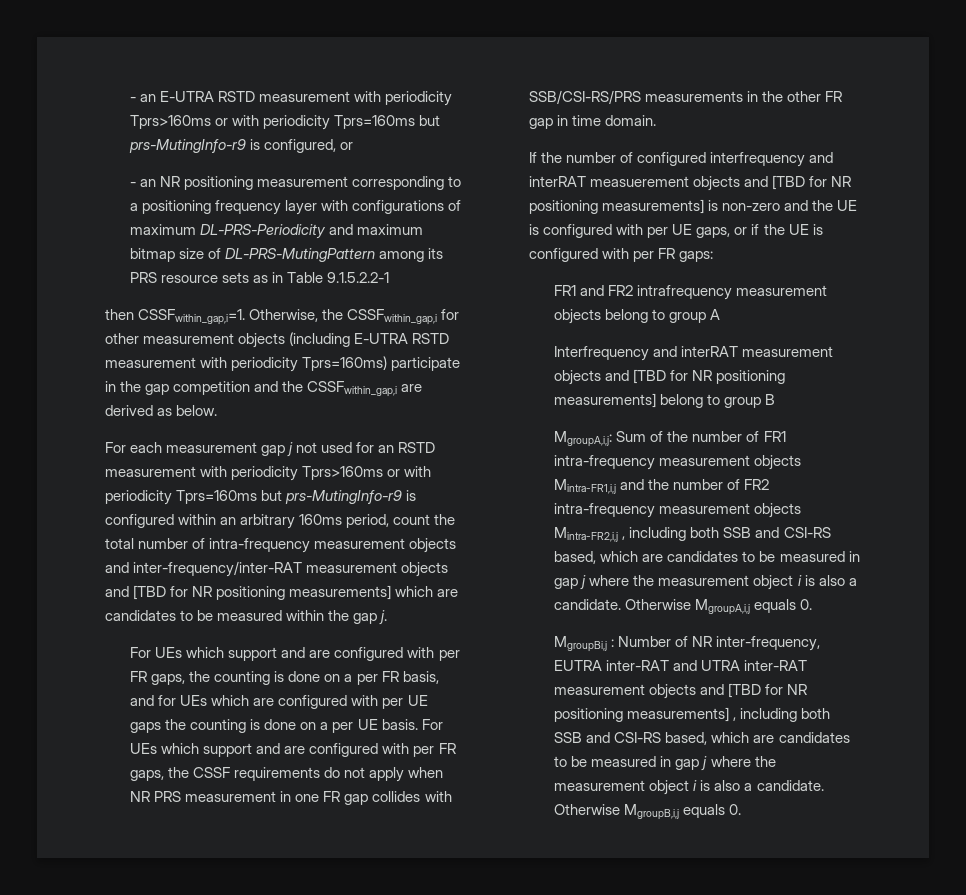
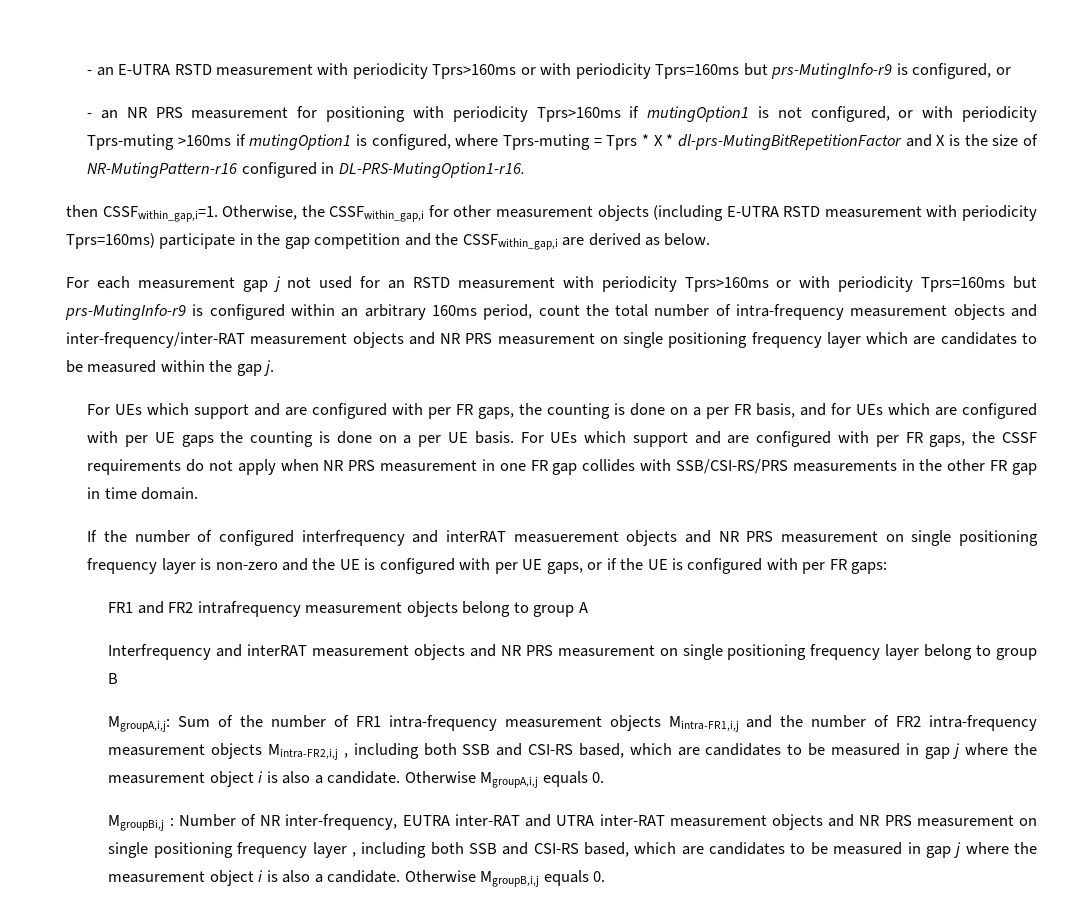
- - an NR positioning measurement corresponding to a positioning frequency layer with configurations of maximum DL-PRS-Periodicity and maximum bitmap size of DL-PRS-MutingPattern among its PRS resource sets as in Table 9.1.5.2.2-1
+ - an NR PRS measurement for positioning with periodicity Tprs>160ms if mutingOption1 is not configured, or with periodicity Tprs-muting >160ms if mutingOption1 is configured, where Tprs-muting = Tprs * X * dl-prs-MutingBitRepetitionFactor and X is the size of NR-MutingPattern-r16 configured in DL-PRS-MutingOption1-r16.
- For each measurement gap j not used for an RSTD measurement with periodicity Tprs>160ms or with periodicity Tprs=160ms but prs-MutingInfo-r9 is configured within an arbitrary 160ms period, count the total number of intra-frequency measurement objects and inter-frequency/inter-RAT measurement objects and [TBD for NR positioning measurements] which are candidates to be measured within the gap j.
+ For each measurement gap j not used for an RSTD measurement with periodicity Tprs>160ms or with periodicity Tprs=160ms but prs-MutingInfo-r9 is configured within an arbitrary 160ms period, count the total number of intra-frequency measurement objects and inter-frequency/inter-RAT measurement objects and NR PRS measurement on single positioning frequency layer which are candidates to be measured within the gap j.
- If the number of configured interfrequency and interRAT measuerement objects and [TBD for NR positioning measurements] is non-zero and the UE is configured with per UE gaps, or if the UE is configured with per FR gaps:
+ If the number of configured interfrequency and interRAT measuerement objects and NR PRS measurement on single positioning frequency layer is non-zero and the UE is configured with per UE gaps, or if the UE is configured with per FR gaps:
- Interfrequency and interRAT measurement objects and [TBD for NR positioning measurements] belong to group B
+ Interfrequency and interRAT measurement objects and NR PRS measurement on single positioning frequency layer belong to group B
- MgroupBi,j : Number of NR inter-frequency, EUTRA inter-RAT and UTRA inter-RAT measurement objects and [TBD for NR positioning measurements] , including both SSB and CSI-RS based, which are candidates to be measured in gap j where the measurement object i is also a candidate.
+ MgroupBi,j : Number of NR inter-frequency, EUTRA inter-RAT and UTRA inter-RAT measurement objects and NR PRS measurement on single positioning frequency layer , including both SSB and CSI-RS based, which are candidates to be measured in gap j where the measurement object i is also a candidate.

